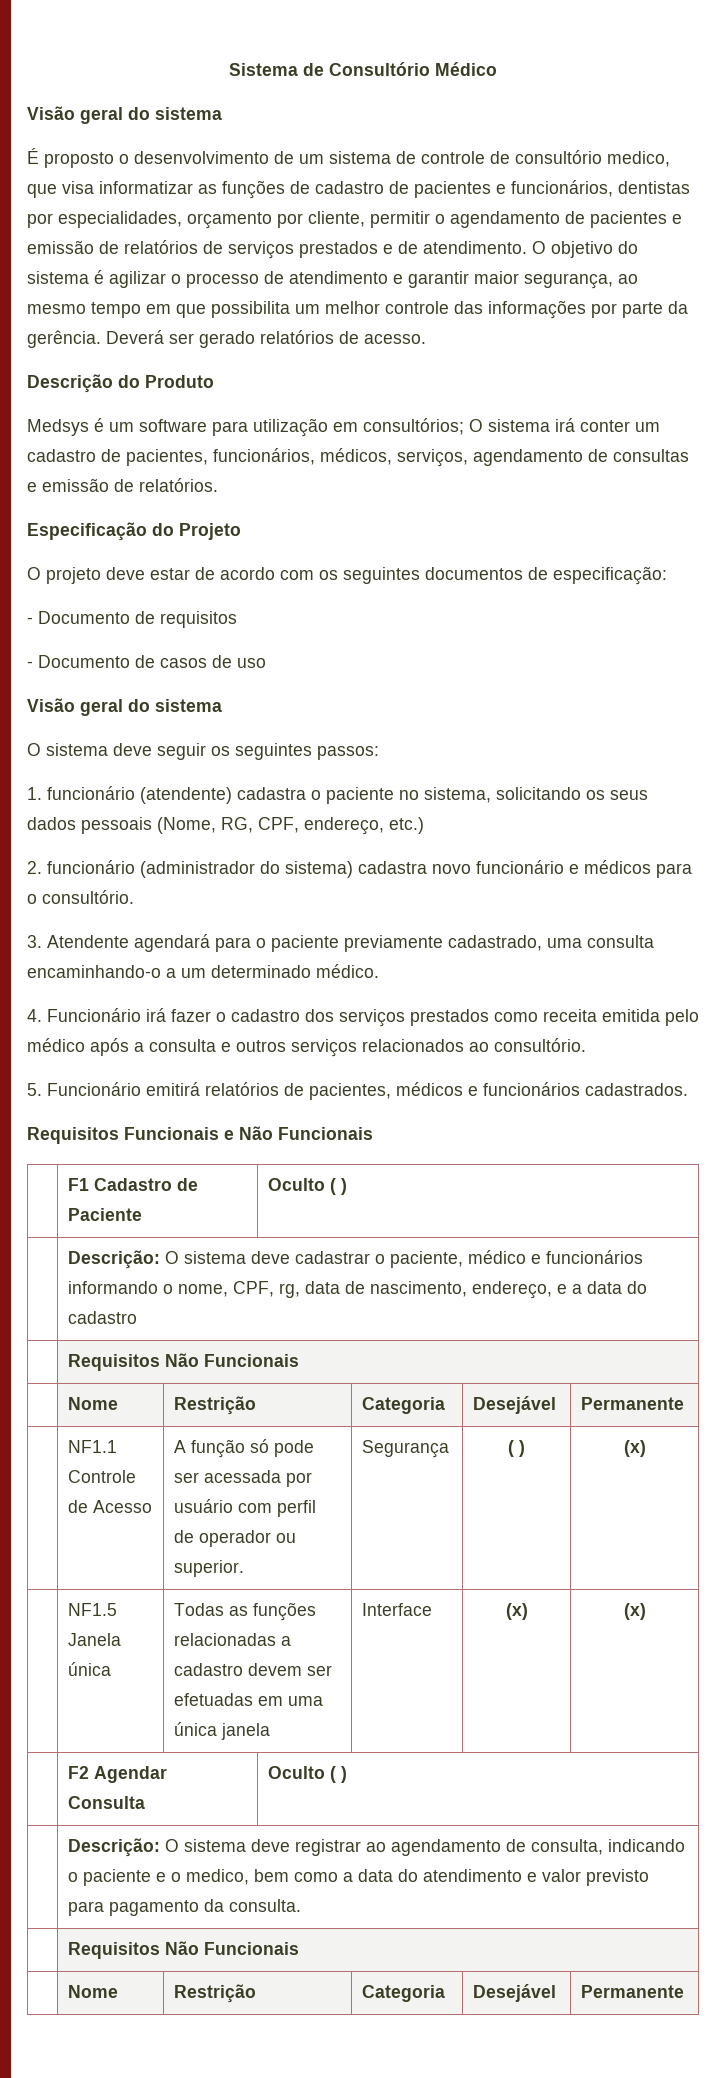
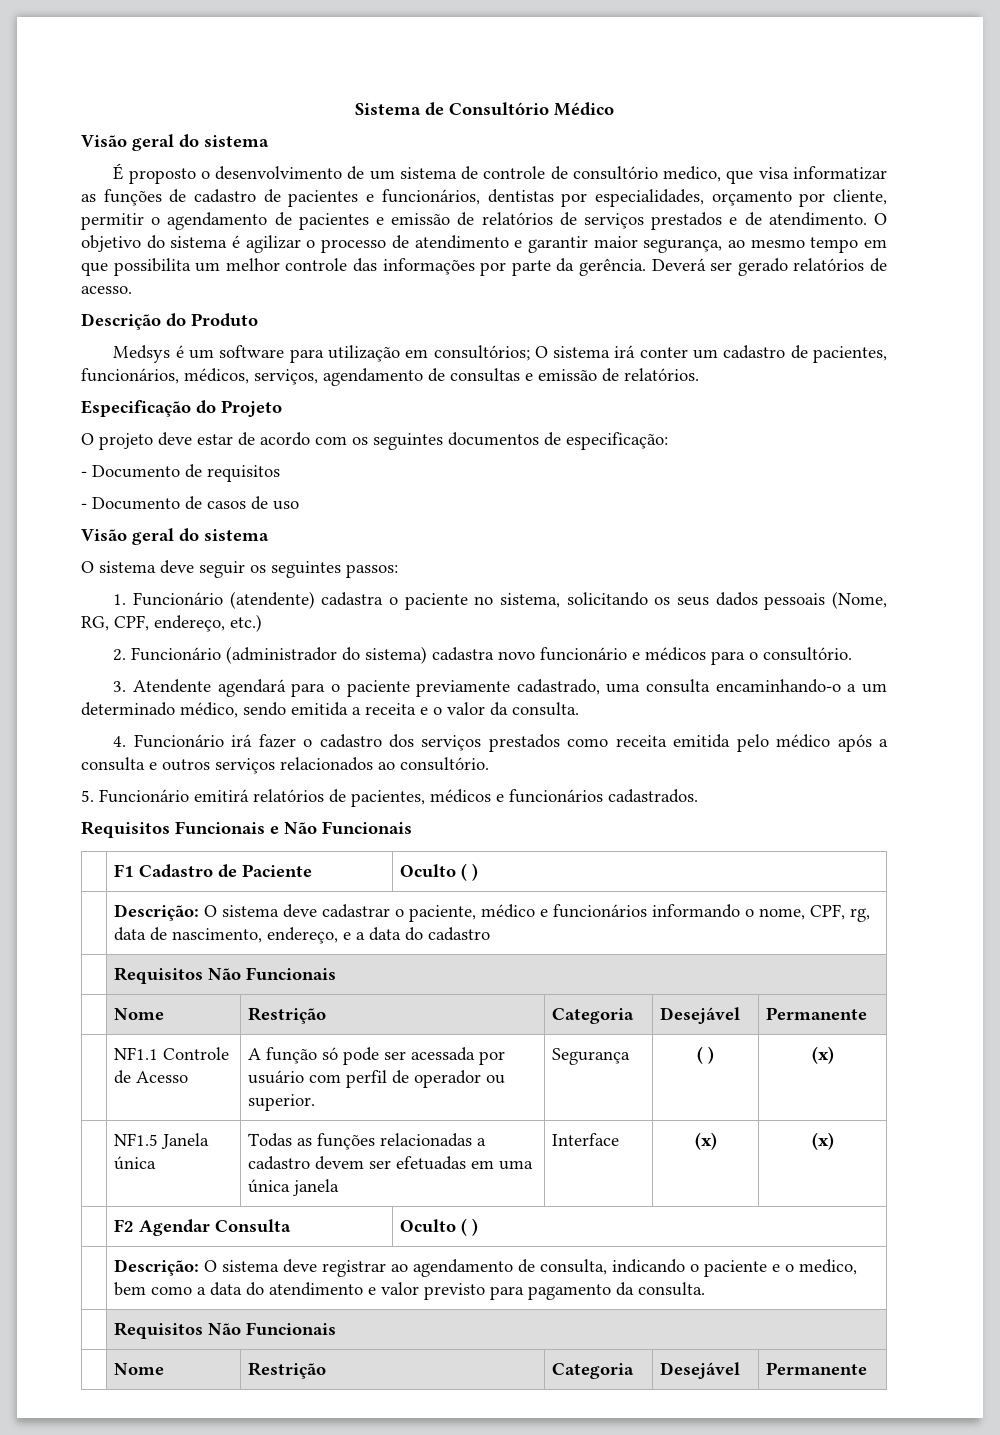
- 1. funcionário (atendente) cadastra o paciente no sistema, solicitando os seus dados pessoais (Nome, RG, CPF, endereço, etc.)
+ 1. Funcionário (atendente) cadastra o paciente no sistema, solicitando os seus dados pessoais (Nome, RG, CPF, endereço, etc.)
- 2. funcionário (administrador do sistema) cadastra novo funcionário e médicos para o consultório.
+ 2. Funcionário (administrador do sistema) cadastra novo funcionário e médicos para o consultório.
- 3. Atendente agendará para o paciente previamente cadastrado, uma consulta encaminhando-o a um determinado médico.
+ 3. Atendente agendará para o paciente previamente cadastrado, uma consulta encaminhando-o a um determinado médico, sendo emitida a receita e o valor da consulta.

